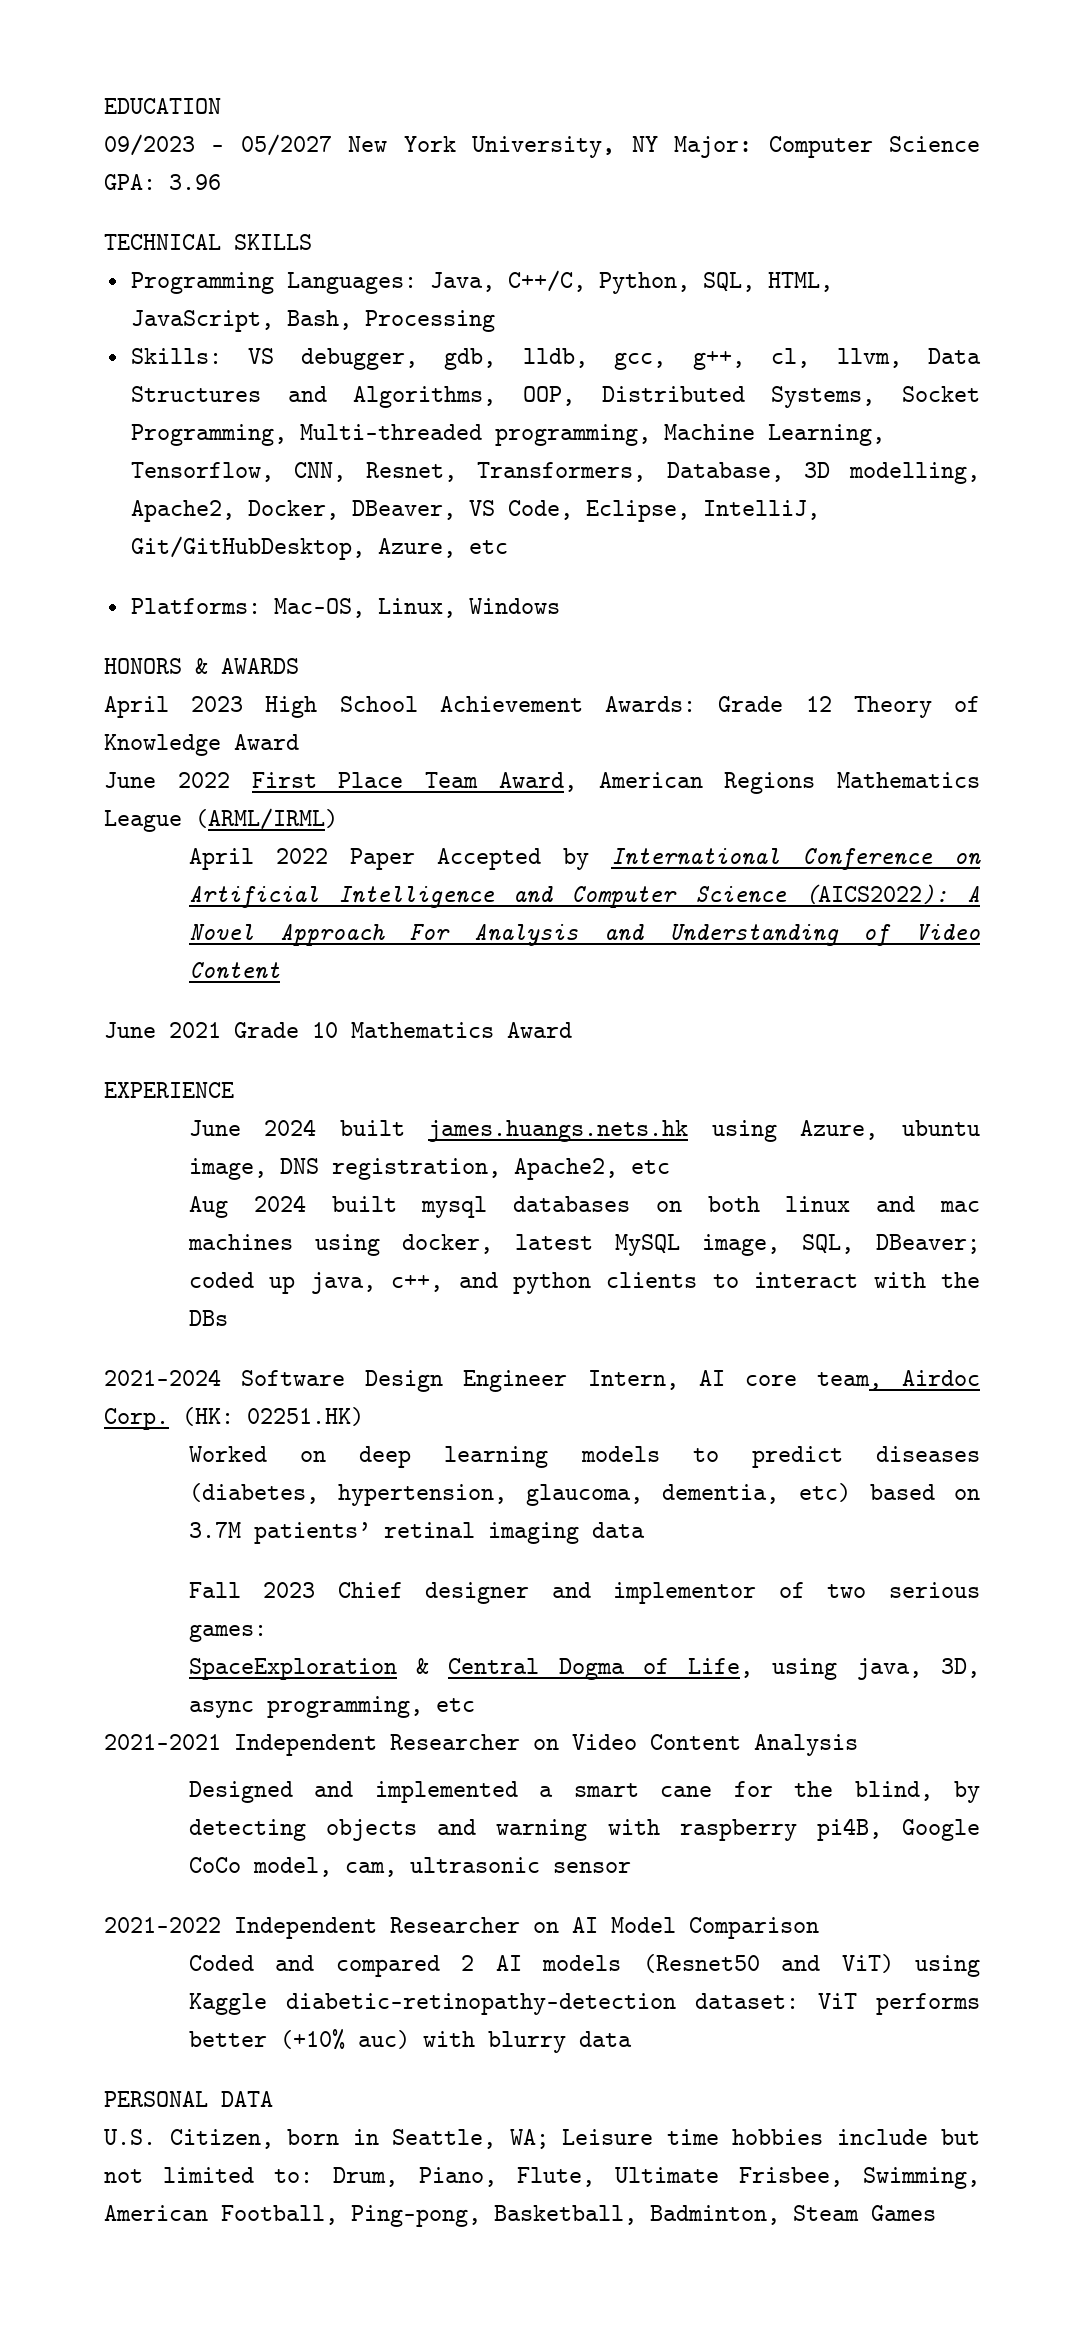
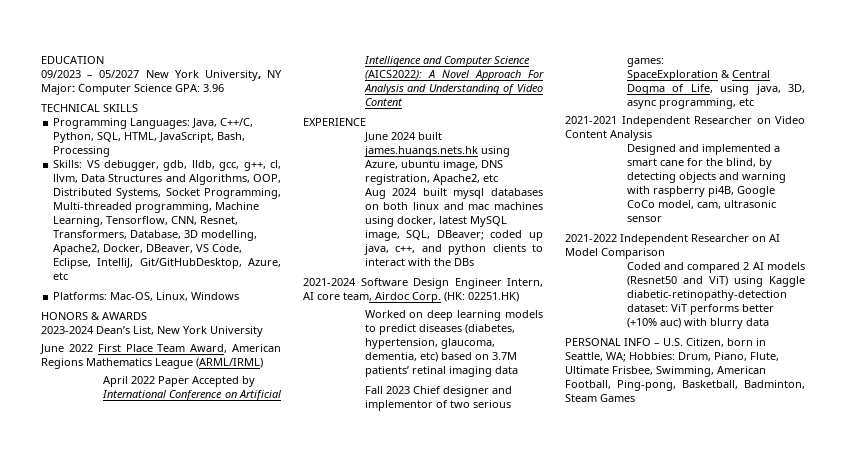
- April 2023 High School Achievement Awards: Grade 12 Theory of Knowledge Award
+ 2023-2024 Dean’s List, New York University
- June 2021 Grade 10 Mathematics Award
- PERSONAL DATA
- U.S. Citizen, born in Seattle, WA; Leisure time hobbies include but not limited to: Drum, Piano, Flute, Ultimate Frisbee, Swimming, American Football, Ping-pong, Basketball, Badminton, Steam Games
+ PERSONAL INFO – U.S. Citizen, born in Seattle, WA; Hobbies: Drum, Piano, Flute, Ultimate Frisbee, Swimming, American Football, Ping-pong, Basketball, Badminton, Steam Games

